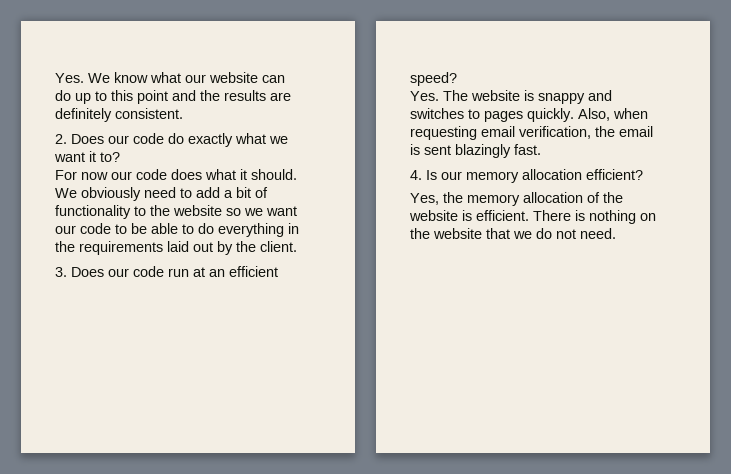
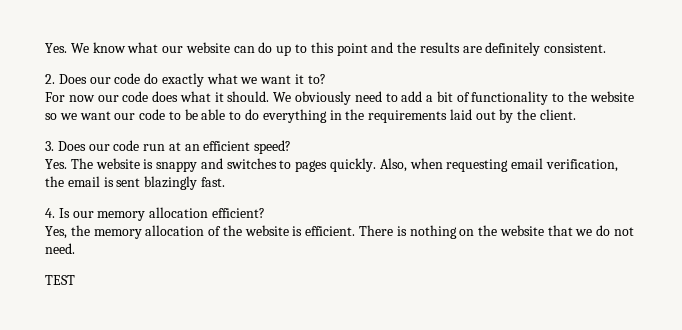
+ TEST

